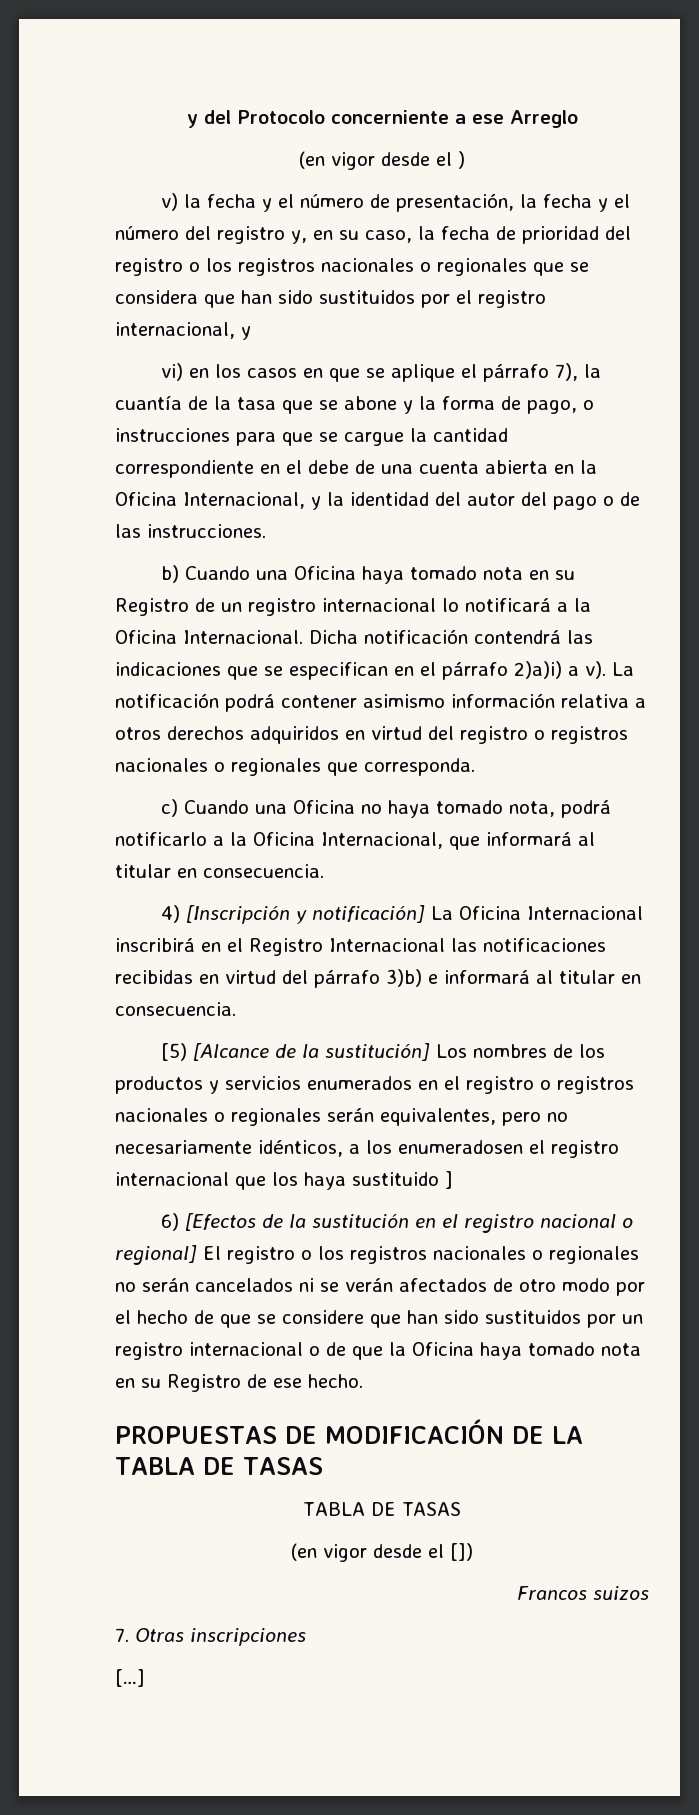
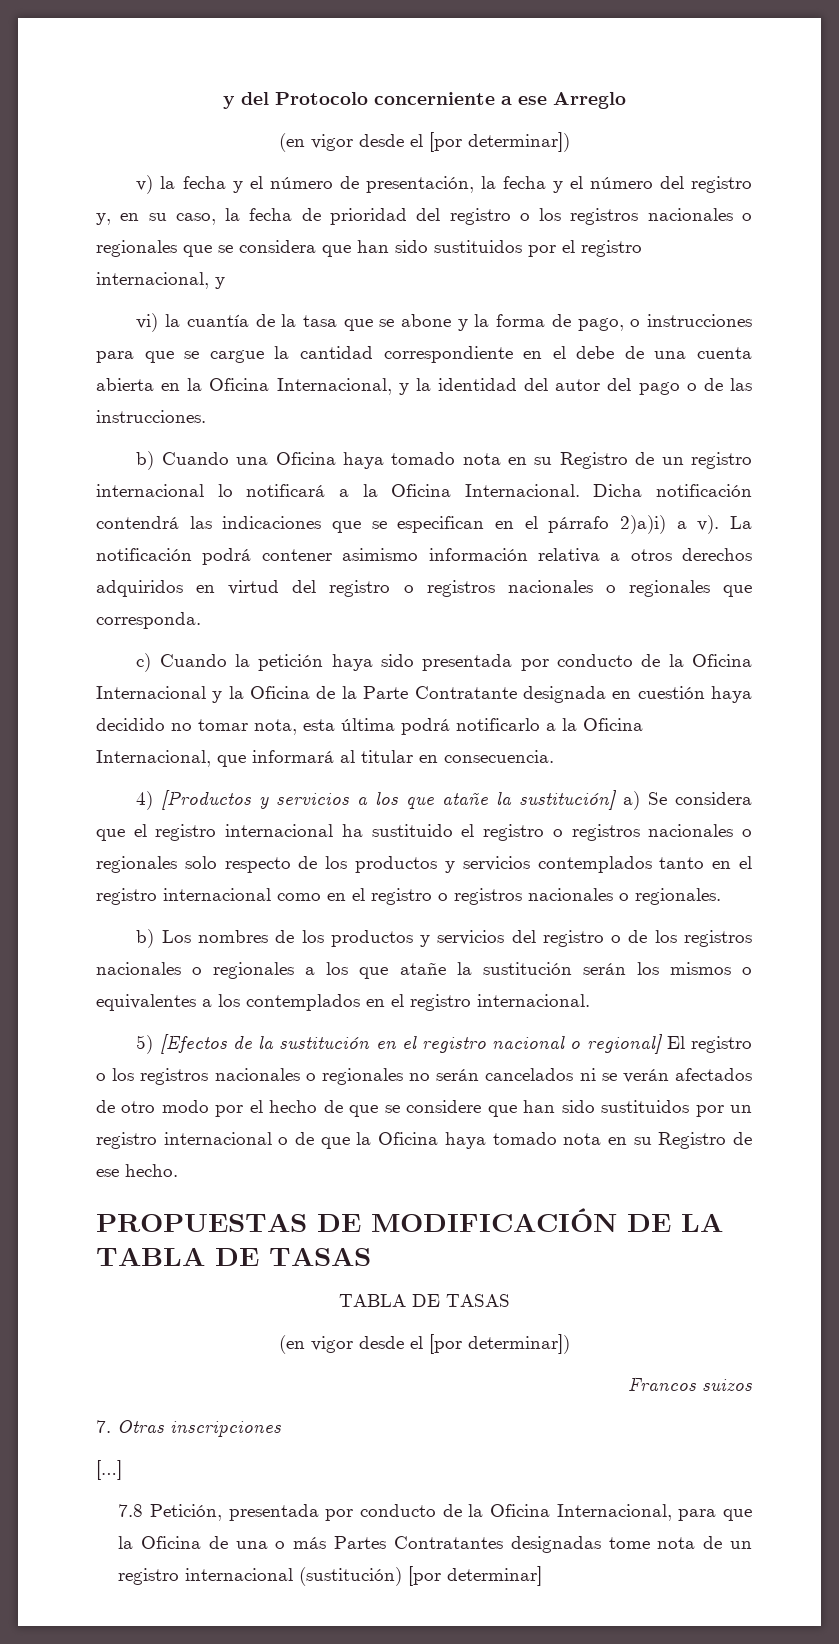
  y del Protocolo concerniente a ese Arreglo
- (en vigor desde el )
+ (en vigor desde el [por determinar])
- vi) en los casos en que se aplique el párrafo 7), la cuantía de la tasa que se abone y la forma de pago, o instrucciones para que se cargue la cantidad correspondiente en el debe de una cuenta abierta en la Oficina Internacional, y la identidad del autor del pago o de las instrucciones.
+ vi) la cuantía de la tasa que se abone y la forma de pago, o instrucciones para que se cargue la cantidad correspondiente en el debe de una cuenta abierta en la Oficina Internacional, y la identidad del autor del pago o de las instrucciones.
- c) Cuando una Oficina no haya tomado nota, podrá notificarlo a la Oficina Internacional, que informará al titular en consecuencia.
+ c) Cuando la petición haya sido presentada por conducto de la Oficina Internacional y la Oficina de la Parte Contratante designada en cuestión haya decidido no tomar nota, esta última podrá notificarlo a la Oficina Internacional, que informará al titular en consecuencia.
- 4) [Inscripción y notificación] La Oficina Internacional inscribirá en el Registro Internacional las notificaciones recibidas en virtud del párrafo 3)b) e informará al titular en consecuencia.
- [5) [Alcance de la sustitución] Los nombres de los productos y servicios enumerados en el registro o registros nacionales o regionales serán equivalentes, pero no necesariamente idénticos, a los enumeradosen el registro internacional que los haya sustituido ]
- 6) [Efectos de la sustitución en el registro nacional o regional] El registro o los registros nacionales o regionales no serán cancelados ni se verán afectados de otro modo por el hecho de que se considere que han sido sustituidos por un registro internacional o de que la Oficina haya tomado nota en su Registro de ese hecho.
+ 4) [Productos y servicios a los que atañe la sustitución] a) Se considera que el registro internacional ha sustituido el registro o registros nacionales o regionales solo respecto de los productos y servicios contemplados tanto en el registro internacional como en el registro o registros nacionales o regionales.
+ b) Los nombres de los productos y servicios del registro o de los registros nacionales o regionales a los que atañe la sustitución serán los mismos o equivalentes a los contemplados en el registro internacional.
+ 5) [Efectos de la sustitución en el registro nacional o regional] El registro o los registros nacionales o regionales no serán cancelados ni se verán afectados de otro modo por el hecho de que se considere que han sido sustituidos por un registro internacional o de que la Oficina haya tomado nota en su Registro de ese hecho.
  PROPUESTAS DE MODIFICACIÓN DE LA TABLA DE TASAS
  TABLA DE TASAS
- (en vigor desde el [])
+ (en vigor desde el [por determinar])
+ 7.8 Petición, presentada por conducto de la Oficina Internacional, para que la Oficina de una o más Partes Contratantes designadas tome nota de un registro internacional (sustitución) [por determinar]

